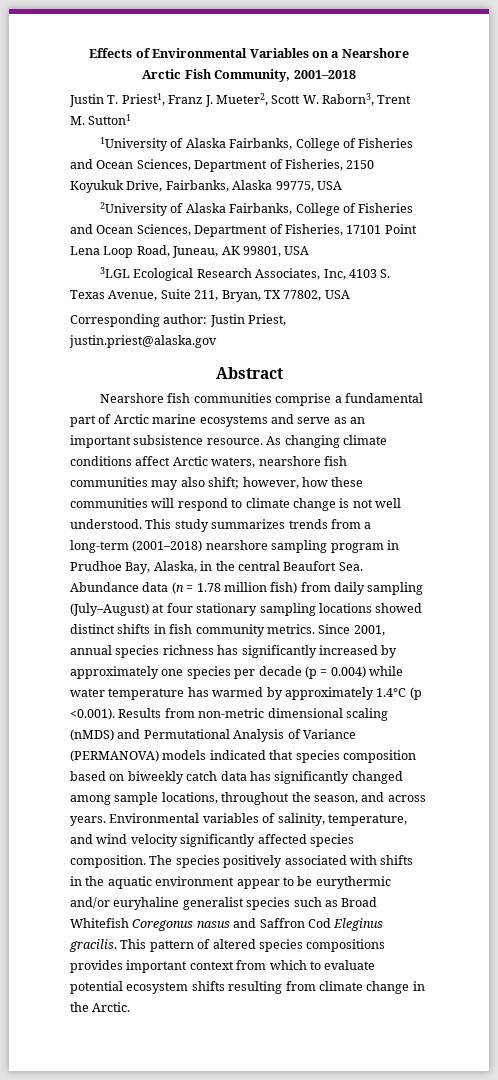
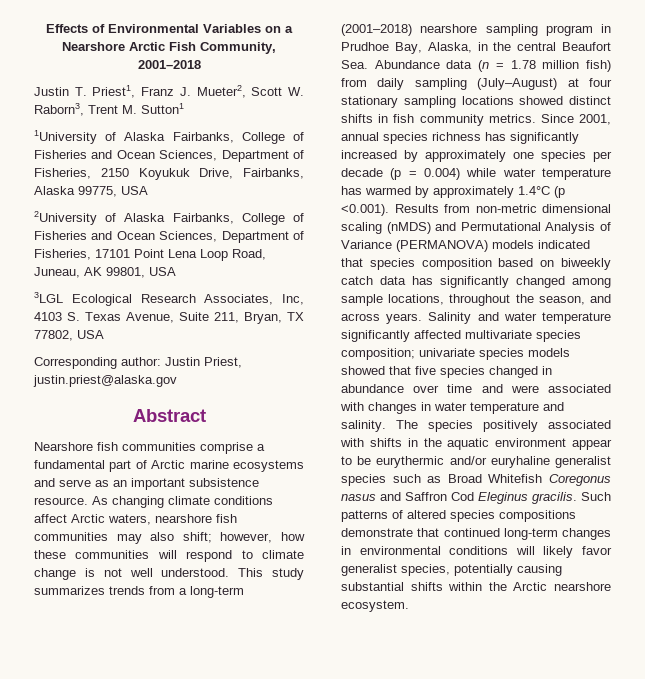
- Environmental variables of salinity, temperature, and wind velocity significantly affected species composition.
+ Salinity and water temperature significantly affected multivariate species composition; univariate species models showed that five species changed in abundance over time and were associated with changes in water temperature and salinity.
- This pattern of altered species compositions provides important context from which to evaluate potential ecosystem shifts resulting from climate change in the Arctic.
+ Such patterns of altered species compositions demonstrate that continued long-term changes in environmental conditions will likely favor generalist species, potentially causing substantial shifts within the Arctic nearshore ecosystem.

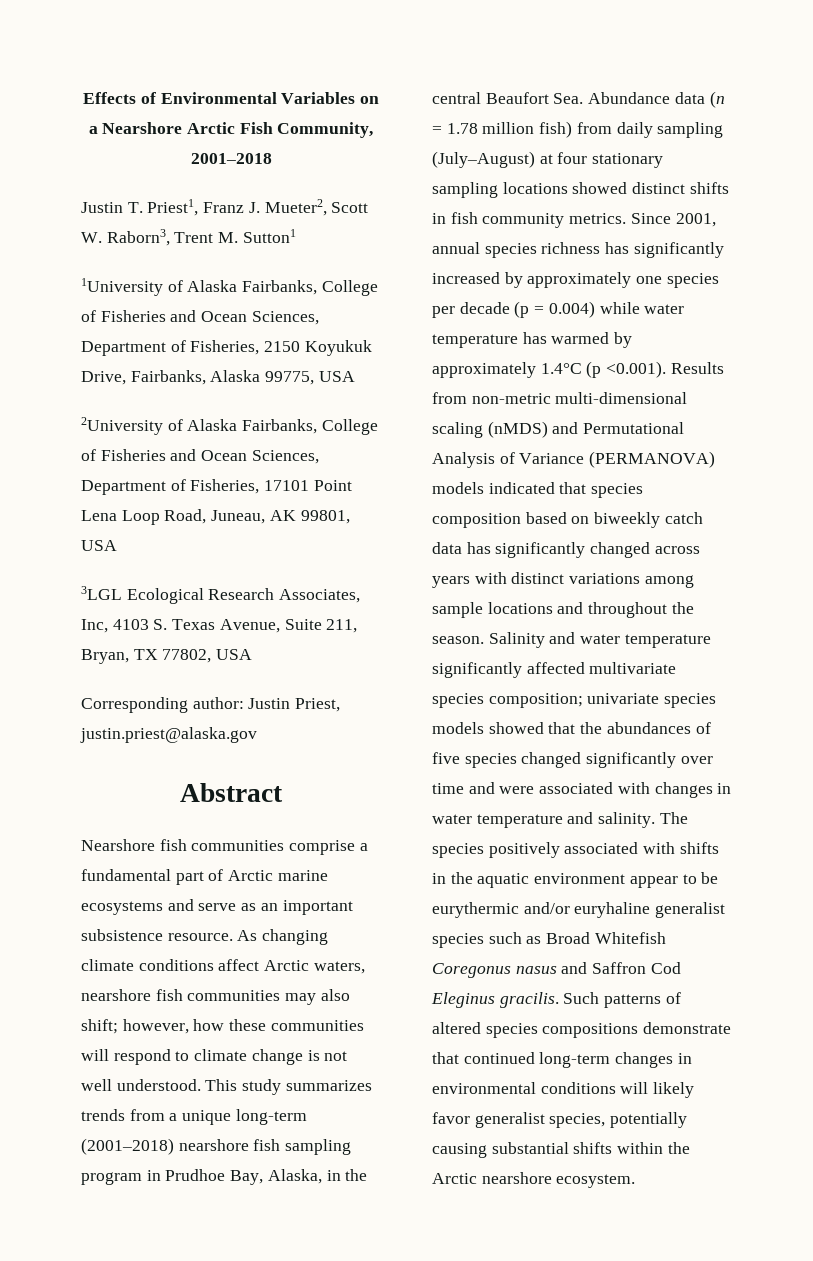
- This study summarizes trends from a long-term (2001–2018) nearshore sampling program in Prudhoe Bay, Alaska, in the central Beaufort Sea. Abundance data (n = 1.78 million fish) from daily sampling (July–August) at four stationary sampling locations showed distinct shifts in fish community metrics.
+ This study summarizes trends from a unique long-term (2001–2018) nearshore fish sampling program in Prudhoe Bay, Alaska, in the central Beaufort Sea. Abundance data (n = 1.78 million fish) from daily sampling (July–August) at four stationary sampling locations showed distinct shifts in fish community metrics.
- Since 2001, annual species richness has significantly increased by approximately one species per decade (p = 0.004) while water temperature has warmed by approximately 1.4°C (p <0.001). Results from non-metric dimensional scaling (nMDS) and Permutational Analysis of Variance (PERMANOVA) models indicated that species composition based on biweekly catch data has significantly changed among sample locations, throughout the season, and across years.
+ Since 2001, annual species richness has significantly increased by approximately one species per decade (p = 0.004) while water temperature has warmed by approximately 1.4°C (p <0.001). Results from non-metric multi-dimensional scaling (nMDS) and Permutational Analysis of Variance (PERMANOVA) models indicated that species composition based on biweekly catch data has significantly changed across years with distinct variations among sample locations and throughout the season.
- Salinity and water temperature significantly affected multivariate species composition; univariate species models showed that five species changed in abundance over time and were associated with changes in water temperature and salinity.
+ Salinity and water temperature significantly affected multivariate species composition; univariate species models showed that the abundances of five species changed significantly over time and were associated with changes in water temperature and salinity.

